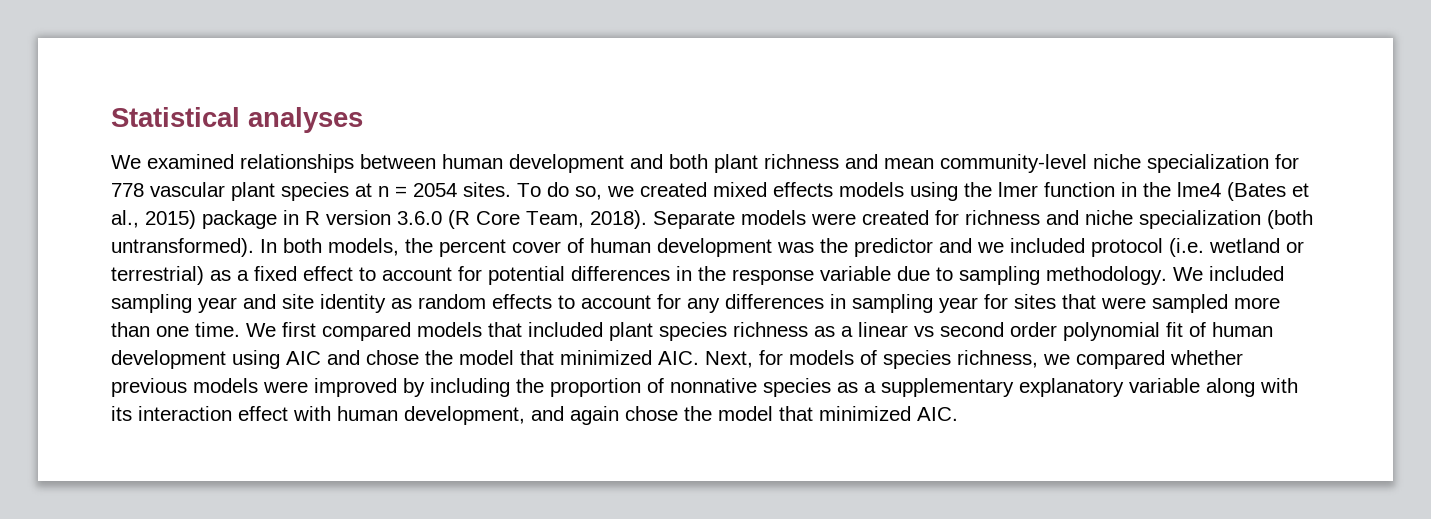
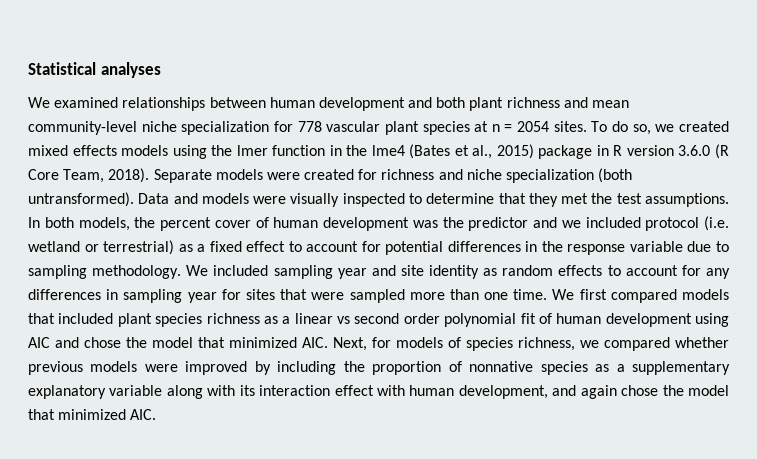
+ Data and models were visually inspected to determine that they met the test assumptions.

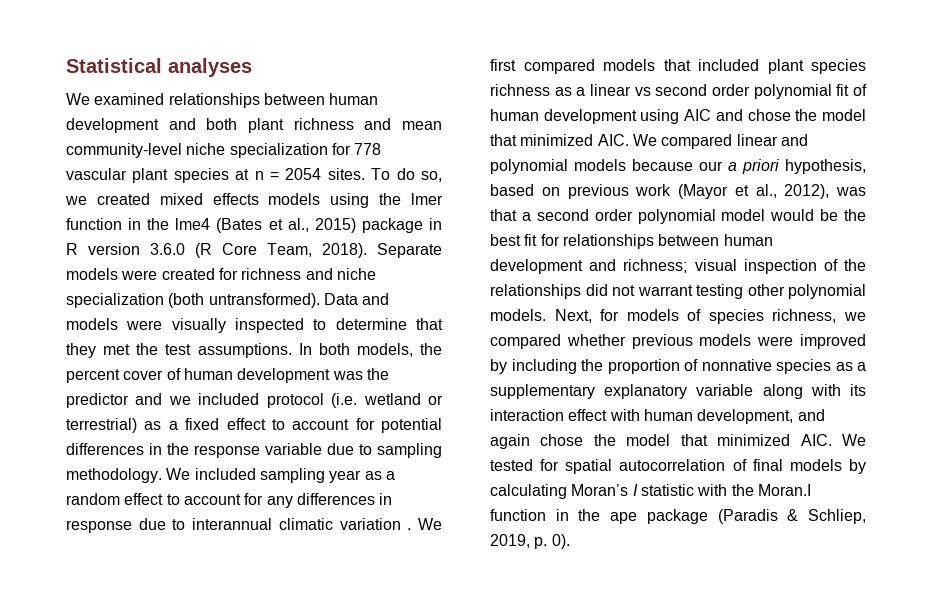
- We included sampling year and site identity as random effects to account for any differences in sampling year for sites that were sampled more than one time.
+ We included sampling year as a random effect to account for any differences in response due to interannual climatic variation .
- We first compared models that included plant species richness as a linear vs second order polynomial fit of human development using AIC and chose the model that minimized AIC. Next, for models of species richness, we compared whether previous models were improved by including the proportion of nonnative species as a supplementary explanatory variable along with its interaction effect with human development, and again chose the model that minimized AIC.
+ We first compared models that included plant species richness as a linear vs second order polynomial fit of human development using AIC and chose the model that minimized AIC. We compared linear and polynomial models because our a priori hypothesis, based on previous work (Mayor et al., 2012), was that a second order polynomial model would be the best fit for relationships between human development and richness; visual inspection of the relationships did not warrant testing other polynomial models. Next, for models of species richness, we compared whether previous models were improved by including the proportion of nonnative species as a supplementary explanatory variable along with its interaction effect with human development, and again chose the model that minimized AIC. We tested for spatial autocorrelation of final models by calculating Moran’s I statistic with the Moran.I function in the ape package (Paradis & Schliep, 2019, p. 0).

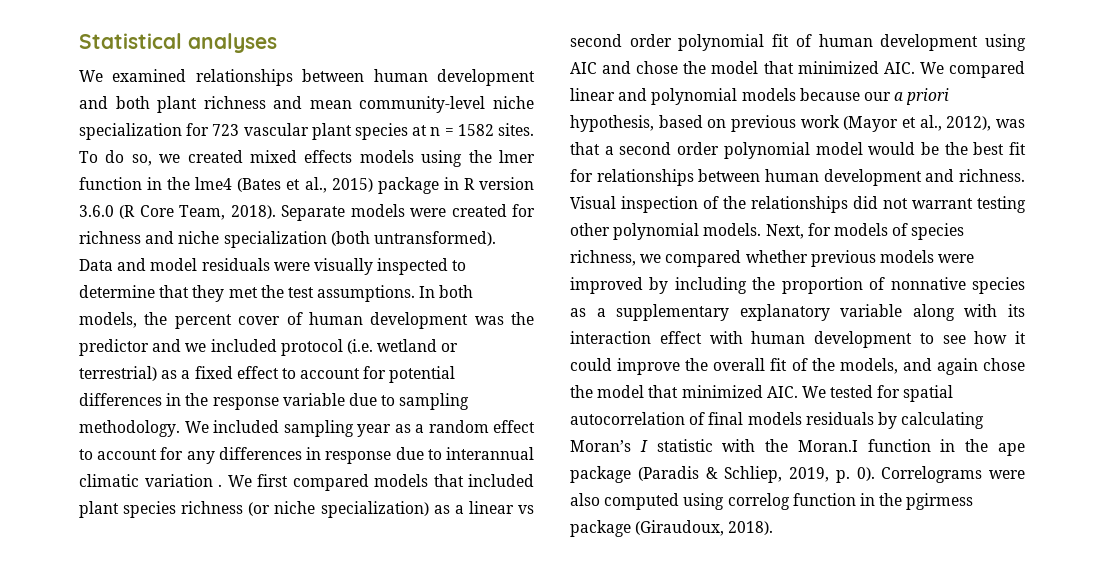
- We examined relationships between human development and both plant richness and mean community-level niche specialization for 778 vascular plant species at n = 2054 sites.
+ We examined relationships between human development and both plant richness and mean community-level niche specialization for 723 vascular plant species at n = 1582 sites.
- Data and models were visually inspected to determine that they met the test assumptions.
+ Data and model residuals were visually inspected to determine that they met the test assumptions.
- We first compared models that included plant species richness as a linear vs second order polynomial fit of human development using AIC and chose the model that minimized AIC. We compared linear and polynomial models because our a priori hypothesis, based on previous work (Mayor et al., 2012), was that a second order polynomial model would be the best fit for relationships between human development and richness; visual inspection of the relationships did not warrant testing other polynomial models.
+ We first compared models that included plant species richness (or niche specialization) as a linear vs second order polynomial fit of human development using AIC and chose the model that minimized AIC. We compared linear and polynomial models because our a priori hypothesis, based on previous work (Mayor et al., 2012), was that a second order polynomial model would be the best fit for relationships between human development and richness. Visual inspection of the relationships did not warrant testing other polynomial models.
- Next, for models of species richness, we compared whether previous models were improved by including the proportion of nonnative species as a supplementary explanatory variable along with its interaction effect with human development, and again chose the model that minimized AIC. We tested for spatial autocorrelation of final models by calculating Moran’s I statistic with the Moran.I function in the ape package (Paradis & Schliep, 2019, p. 0).
+ Next, for models of species richness, we compared whether previous models were improved by including the proportion of nonnative species as a supplementary explanatory variable along with its interaction effect with human development to see how it could improve the overall fit of the models, and again chose the model that minimized AIC. We tested for spatial autocorrelation of final models residuals by calculating Moran’s I statistic with the Moran.I function in the ape package (Paradis & Schliep, 2019, p. 0).
+ Correlograms were also computed using correlog function in the pgirmess package (Giraudoux, 2018).

